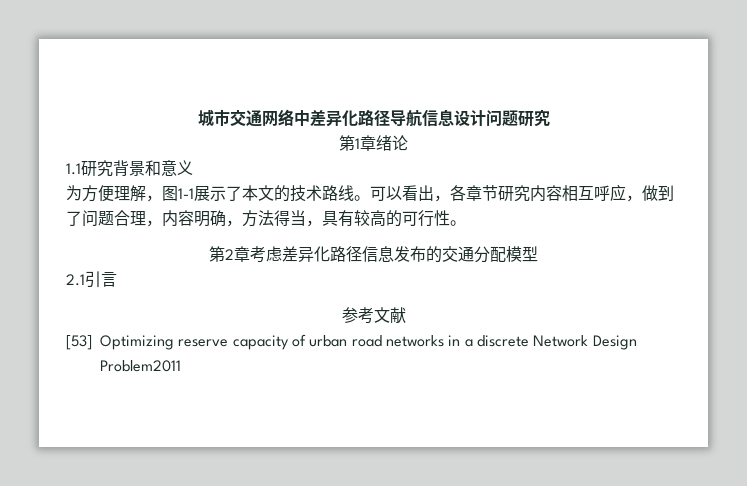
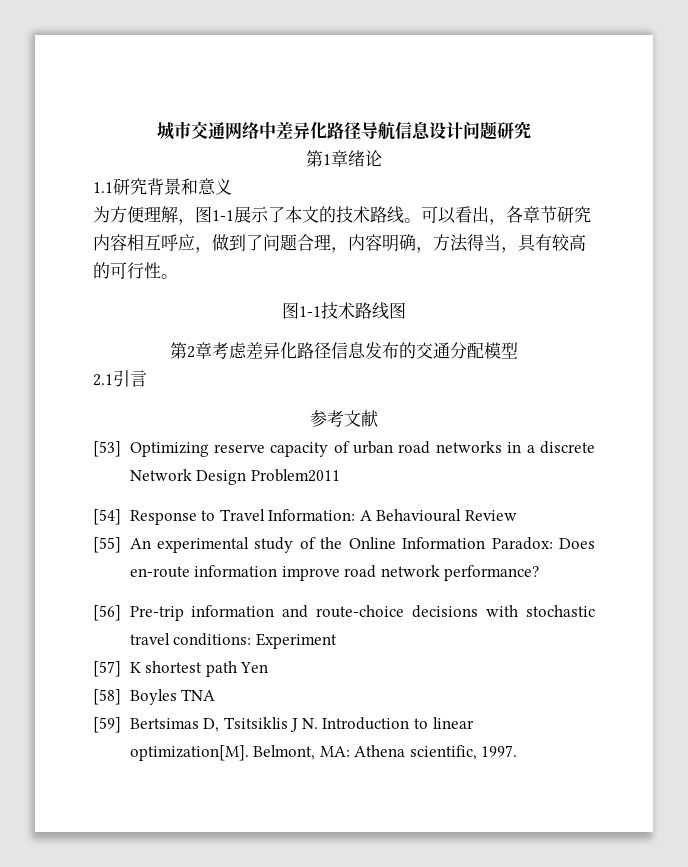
+ 图1-1技术路线图
+ [54] Response to Travel Information: A Behavioural Review
+ [55] An experimental study of the Online Information Paradox: Does en-route information improve road network performance?
+ [56] Pre-trip information and route-choice decisions with stochastic travel conditions: Experiment
+ [57] K shortest path Yen
+ [58] Boyles TNA
+ [59] Bertsimas D, Tsitsiklis J N. Introduction to linear optimization[M]. Belmont, MA: Athena scientific, 1997.

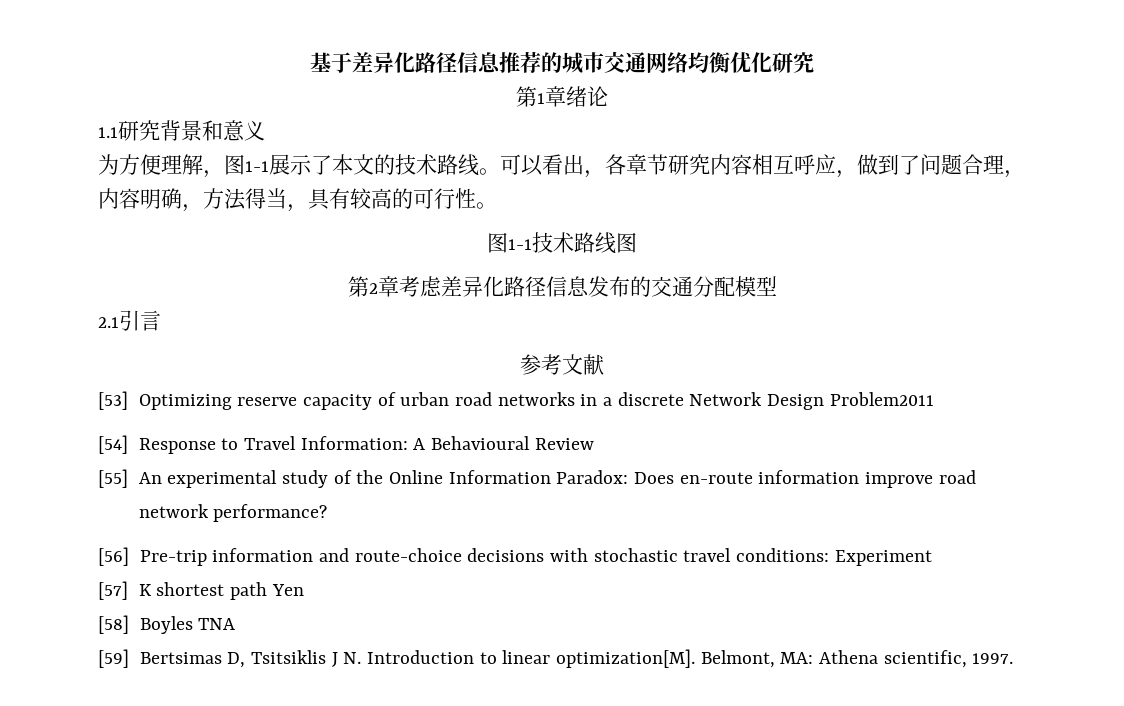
- 城市交通网络中差异化路径导航信息设计问题研究
+ 基于差异化路径信息推荐的城市交通网络均衡优化研究

